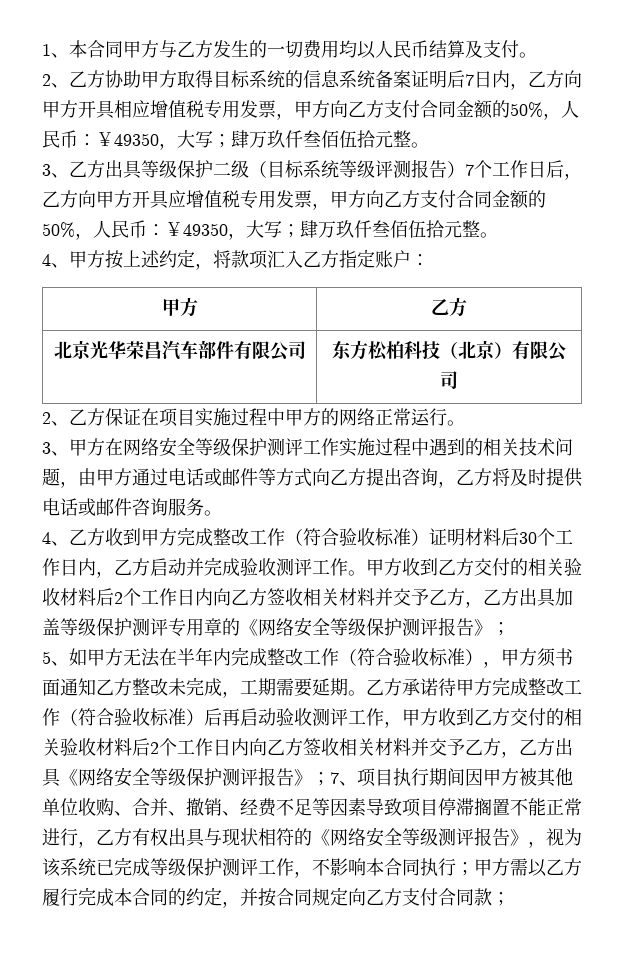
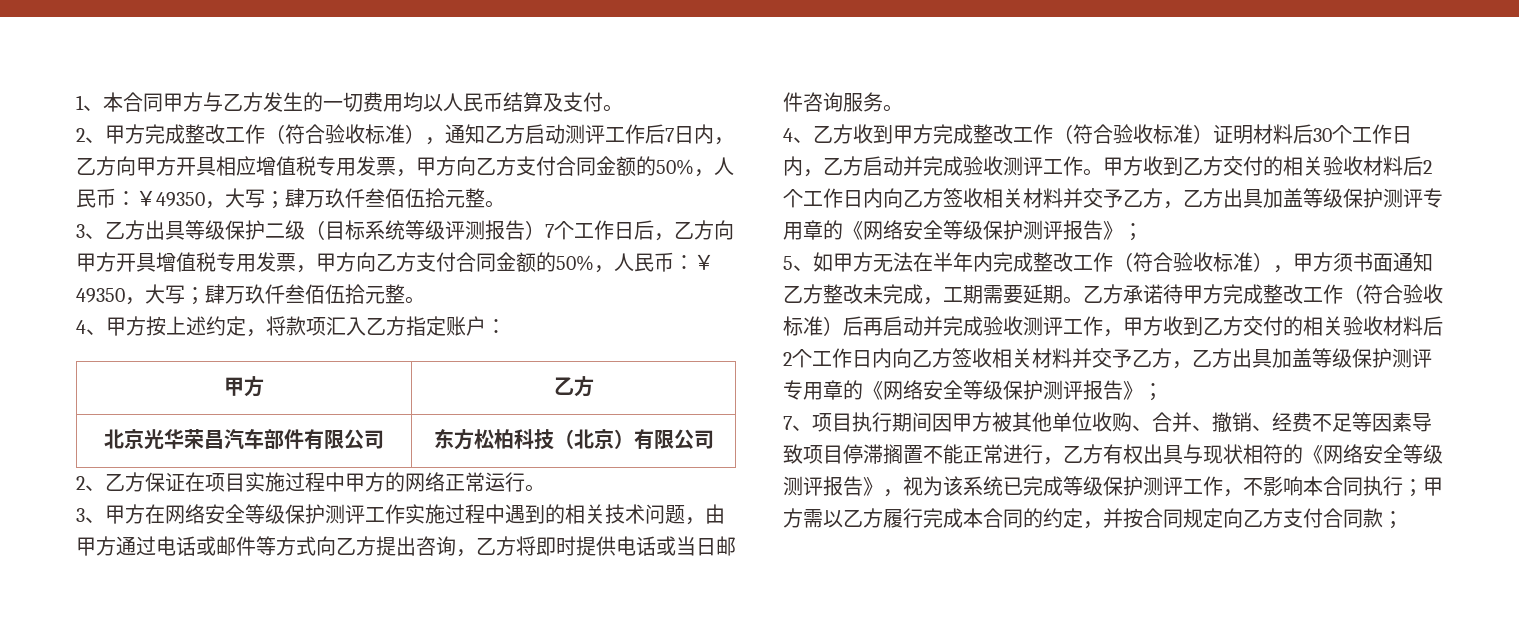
- 2、乙方协助甲方取得目标系统的信息系统备案证明后7日内，乙方向甲方开具相应增值税专用发票，甲方向乙方支付合同金额的50%，人民币：￥49350，大写；肆万玖仟叁佰伍拾元整。
+ 2、甲方完成整改工作（符合验收标准），通知乙方启动测评工作后7日内，乙方向甲方开具相应增值税专用发票，甲方向乙方支付合同金额的50%，人民币：￥49350，大写；肆万玖仟叁佰伍拾元整。
- 3、乙方出具等级保护二级（目标系统等级评测报告）7个工作日后，乙方向甲方开具应增值税专用发票，甲方向乙方支付合同金额的50%，人民币：￥49350，大写；肆万玖仟叁佰伍拾元整。
+ 3、乙方出具等级保护二级（目标系统等级评测报告）7个工作日后，乙方向甲方开具增值税专用发票，甲方向乙方支付合同金额的50%，人民币：￥49350，大写；肆万玖仟叁佰伍拾元整。
- 3、甲方在网络安全等级保护测评工作实施过程中遇到的相关技术问题，由甲方通过电话或邮件等方式向乙方提出咨询，乙方将及时提供电话或邮件咨询服务。
+ 3、甲方在网络安全等级保护测评工作实施过程中遇到的相关技术问题，由甲方通过电话或邮件等方式向乙方提出咨询，乙方将即时提供电话或当日邮件咨询服务。
- 乙方承诺待甲方完成整改工作（符合验收标准）后再启动验收测评工作，甲方收到乙方交付的相关验收材料后2个工作日内向乙方签收相关材料并交予乙方，乙方出具《网络安全等级保护测评报告》；7、项目执行期间因甲方被其他单位收购、合并、撤销、经费不足等因素导致项目停滞搁置不能正常进行，乙方有权出具与现状相符的《网络安全等级测评报告》，视为该系统已完成等级保护测评工作，不影响本合同执行；
+ 乙方承诺待甲方完成整改工作（符合验收标准）后再启动并完成验收测评工作，甲方收到乙方交付的相关验收材料后2个工作日内向乙方签收相关材料并交予乙方，乙方出具加盖等级保护测评专用章的《网络安全等级保护测评报告》；
+ 7、项目执行期间因甲方被其他单位收购、合并、撤销、经费不足等因素导致项目停滞搁置不能正常进行，乙方有权出具与现状相符的《网络安全等级测评报告》，视为该系统已完成等级保护测评工作，不影响本合同执行；

